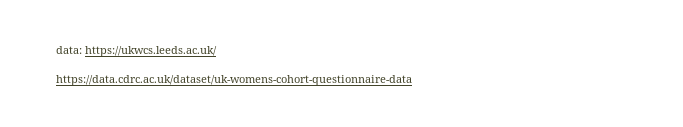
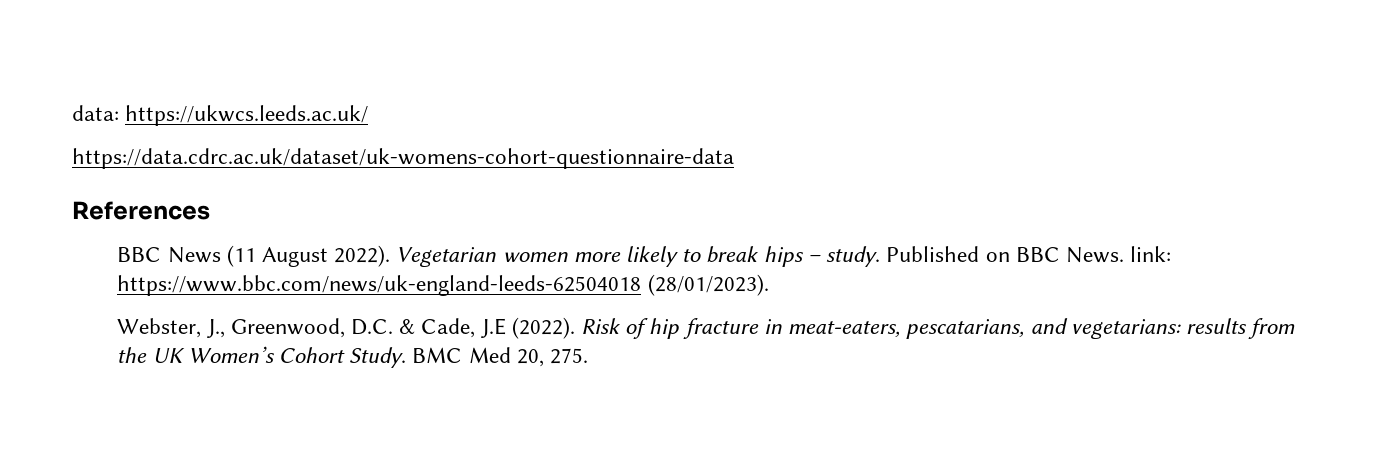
+ References
+ BBC News (11 August 2022). Vegetarian women more likely to break hips – study. Published on BBC News. link: https://www.bbc.com/news/uk-england-leeds-62504018 (28/01/2023).
+ Webster, J., Greenwood, D.C. & Cade, J.E (2022). Risk of hip fracture in meat-eaters, pescatarians, and vegetarians: results from the UK Women’s Cohort Study. BMC Med 20, 275.

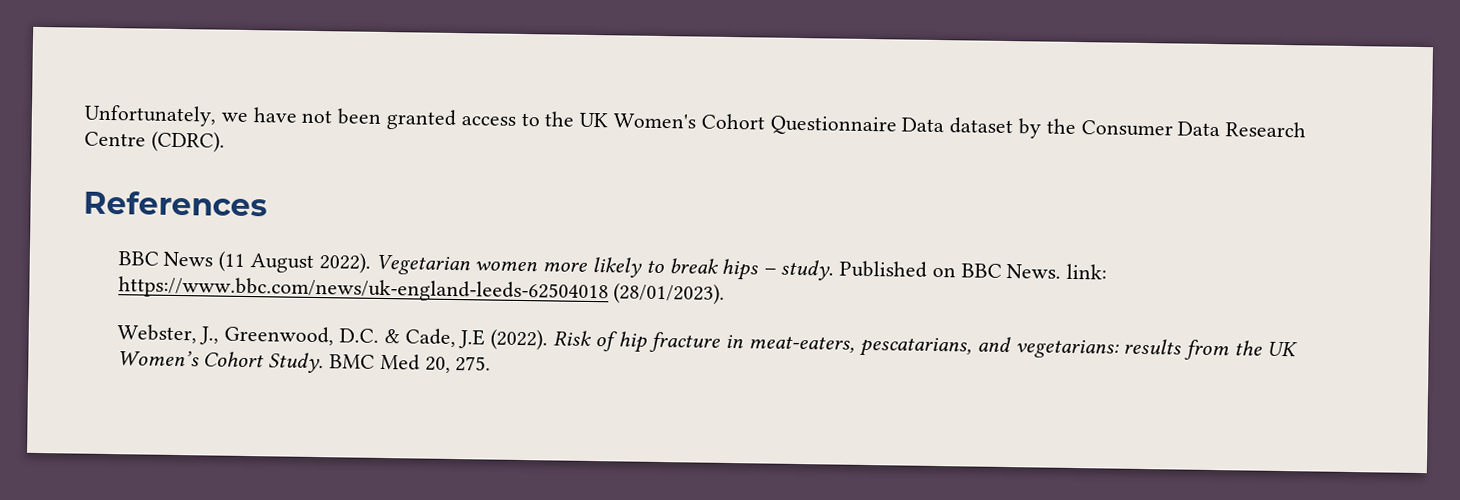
- data: https://ukwcs.leeds.ac.uk/
- https://data.cdrc.ac.uk/dataset/uk-womens-cohort-questionnaire-data
+ Unfortunately, we have not been granted access to the UK Women's Cohort Questionnaire Data dataset by the Consumer Data Research Centre (CDRC).

